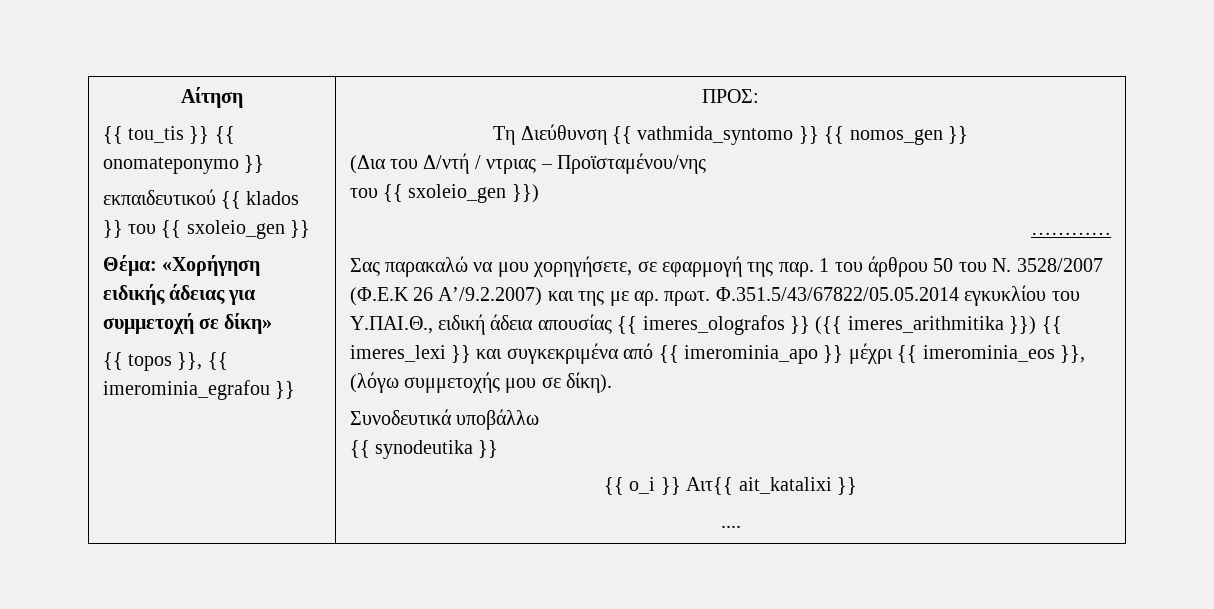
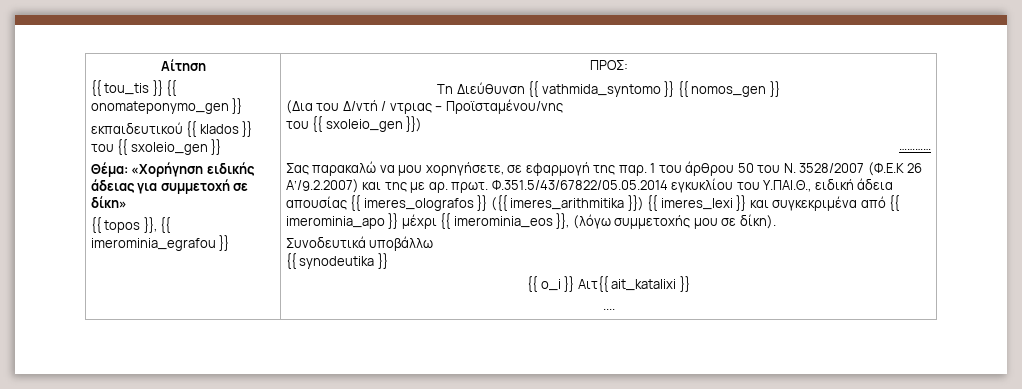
- {{ tou_tis }} {{ onomateponymo }}
+ {{ tou_tis }} {{ onomateponymo_gen }}

